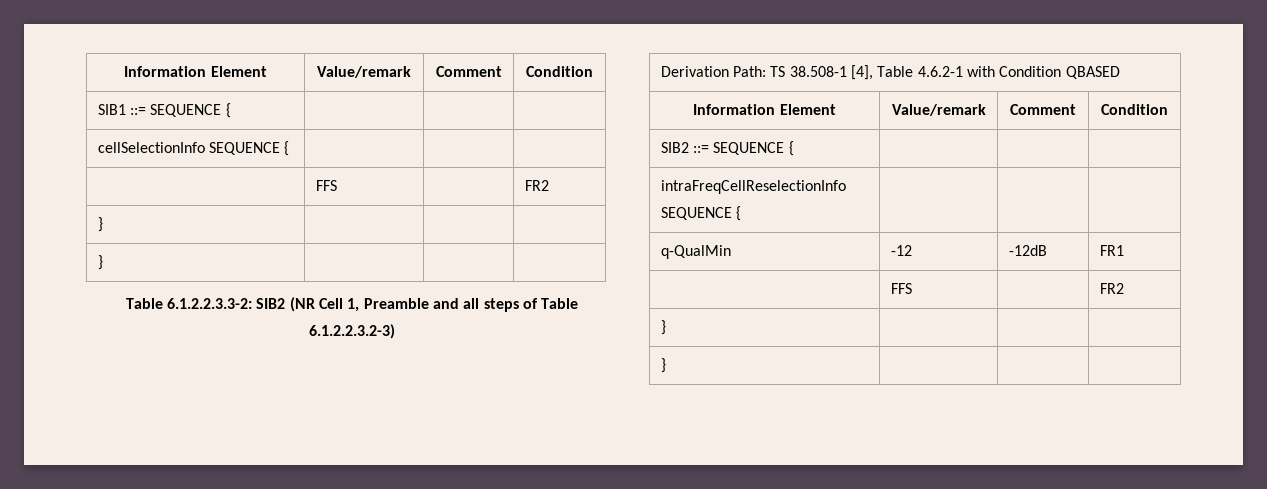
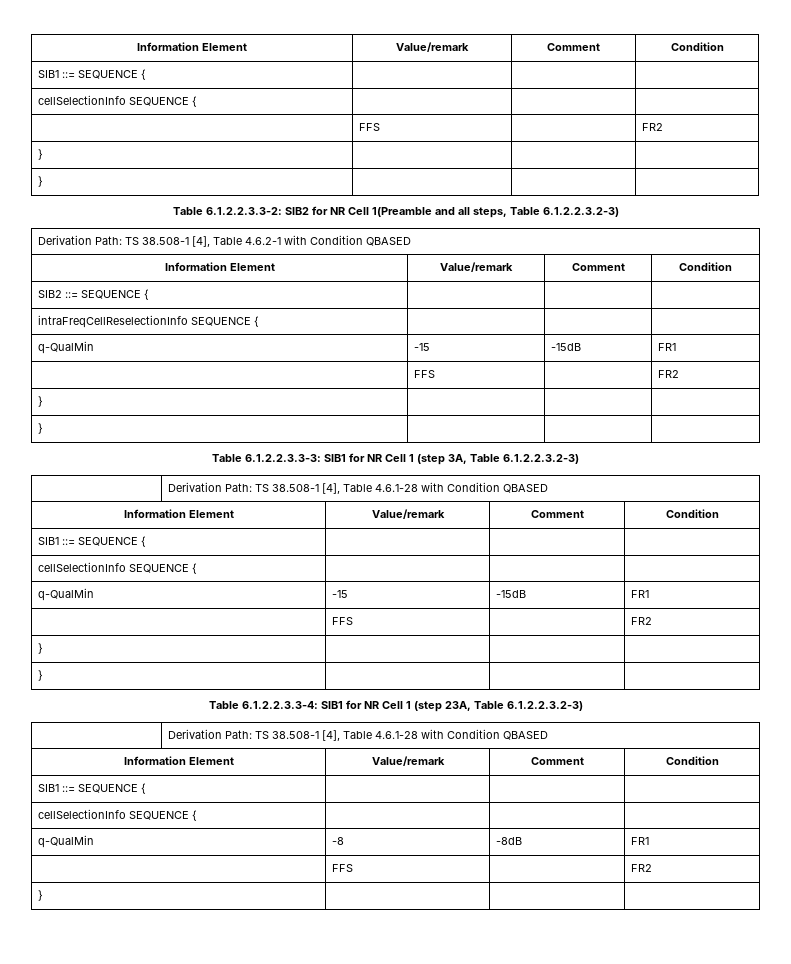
- Table 6.1.2.2.3.3-2: SIB2 (NR Cell 1, Preamble and all steps of Table 6.1.2.2.3.2-3)
+ Table 6.1.2.2.3.3-2: SIB2 for NR Cell 1(Preamble and all steps, Table 6.1.2.2.3.2-3)
  intraFreqCellReselectionInfo SEQUENCE { | | |
- q-QualMin | -12 | -12dB | FR1
+ q-QualMin | -15 | -15dB | FR1
  | FFS | | FR2
  } | | |
+ } | | |
+ Table 6.1.2.2.3.3-3: SIB1 for NR Cell 1 (step 3A, Table 6.1.2.2.3.2-3)
+ | Derivation Path: TS 38.508-1 [4], Table 4.6.1-28 with Condition QBASED
+ Information Element | Value/remark | Comment | Condition
+ SIB1 ::= SEQUENCE { | | |
+ cellSelectionInfo SEQUENCE { | | |
+ q-QualMin | -15 | -15dB | FR1
+ | FFS | | FR2
+ } | | |
+ } | | |
+ Table 6.1.2.2.3.3-4: SIB1 for NR Cell 1 (step 23A, Table 6.1.2.2.3.2-3)
+ | Derivation Path: TS 38.508-1 [4], Table 4.6.1-28 with Condition QBASED
+ Information Element | Value/remark | Comment | Condition
+ SIB1 ::= SEQUENCE { | | |
+ cellSelectionInfo SEQUENCE { | | |
+ q-QualMin | -8 | -8dB | FR1
+ | FFS | | FR2

